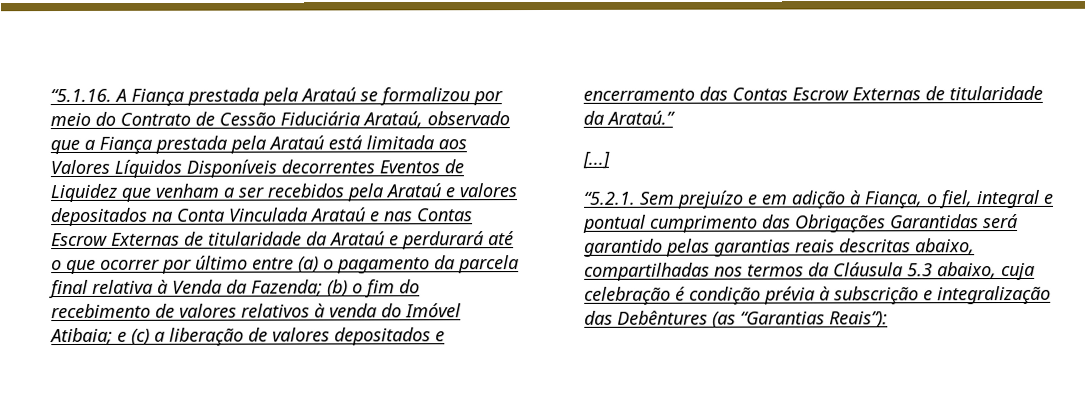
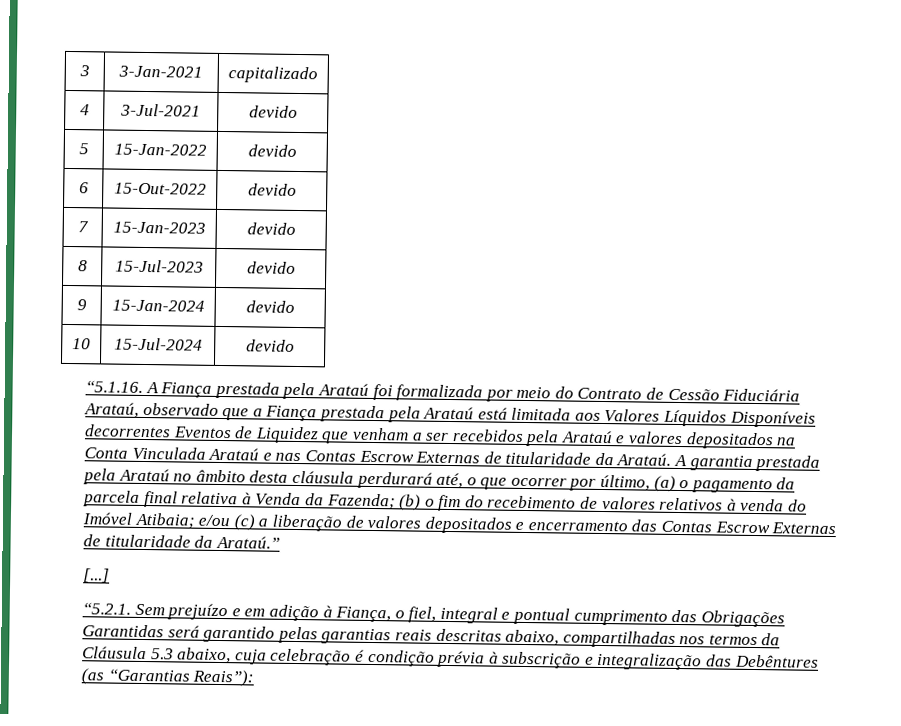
+ 3 | 3-Jan-2021 | capitalizado
+ 4 | 3-Jul-2021 | devido
+ 5 | 15-Jan-2022 | devido
+ 6 | 15-Out-2022 | devido
+ 7 | 15-Jan-2023 | devido
+ 8 | 15-Jul-2023 | devido
+ 9 | 15-Jan-2024 | devido
+ 10 | 15-Jul-2024 | devido
- “5.1.16. A Fiança prestada pela Arataú se formalizou por meio do Contrato de Cessão Fiduciária Arataú, observado que a Fiança prestada pela Arataú está limitada aos Valores Líquidos Disponíveis decorrentes Eventos de Liquidez que venham a ser recebidos pela Arataú e valores depositados na Conta Vinculada Arataú e nas Contas Escrow Externas de titularidade da Arataú e perdurará até o que ocorrer por último entre (a) o pagamento da parcela final relativa à Venda da Fazenda;
+ “5.1.16. A Fiança prestada pela Arataú foi formalizada por meio do Contrato de Cessão Fiduciária Arataú, observado que a Fiança prestada pela Arataú está limitada aos Valores Líquidos Disponíveis decorrentes Eventos de Liquidez que venham a ser recebidos pela Arataú e valores depositados na Conta Vinculada Arataú e nas Contas Escrow Externas de titularidade da Arataú. A garantia prestada pela Arataú no âmbito desta cláusula perdurará até, o que ocorrer por último, (a) o pagamento da parcela final relativa à Venda da Fazenda;
- e (c) a liberação de valores depositados e encerramento das Contas Escrow Externas de titularidade da Arataú.”
+ e/ou (c) a liberação de valores depositados e encerramento das Contas Escrow Externas de titularidade da Arataú.”

